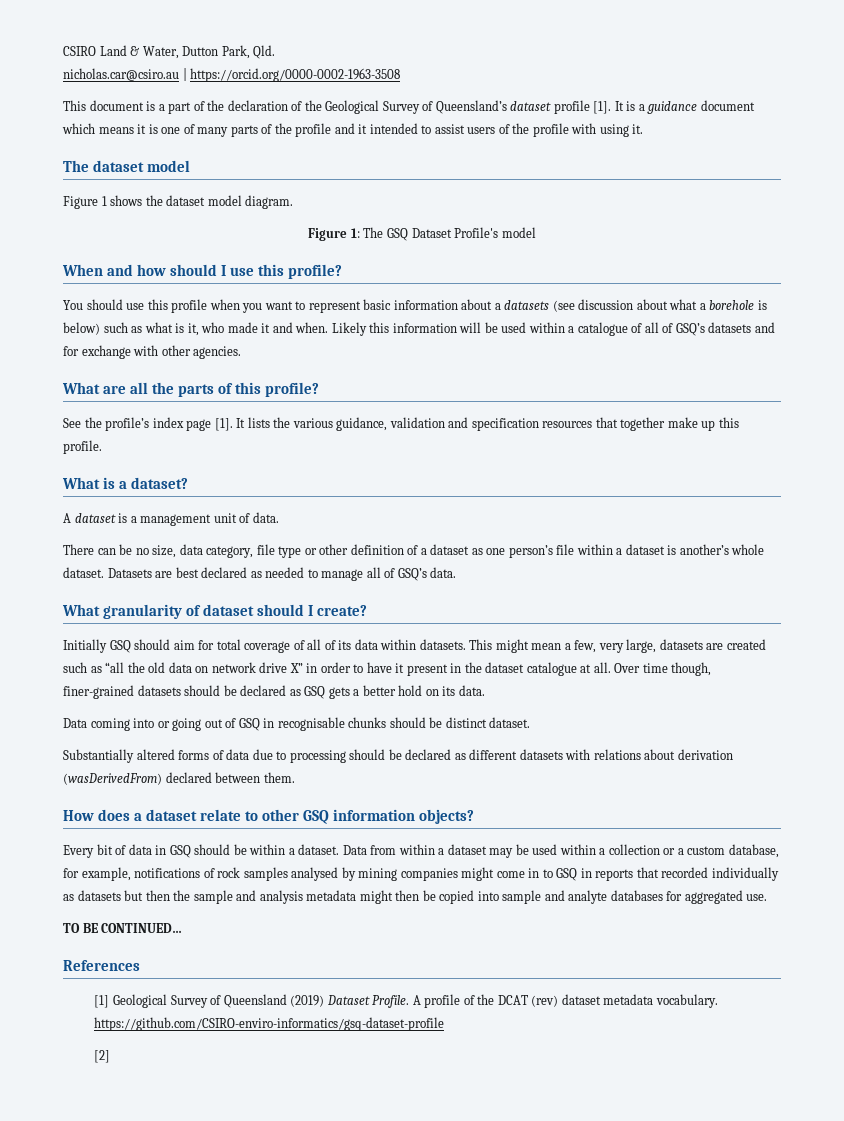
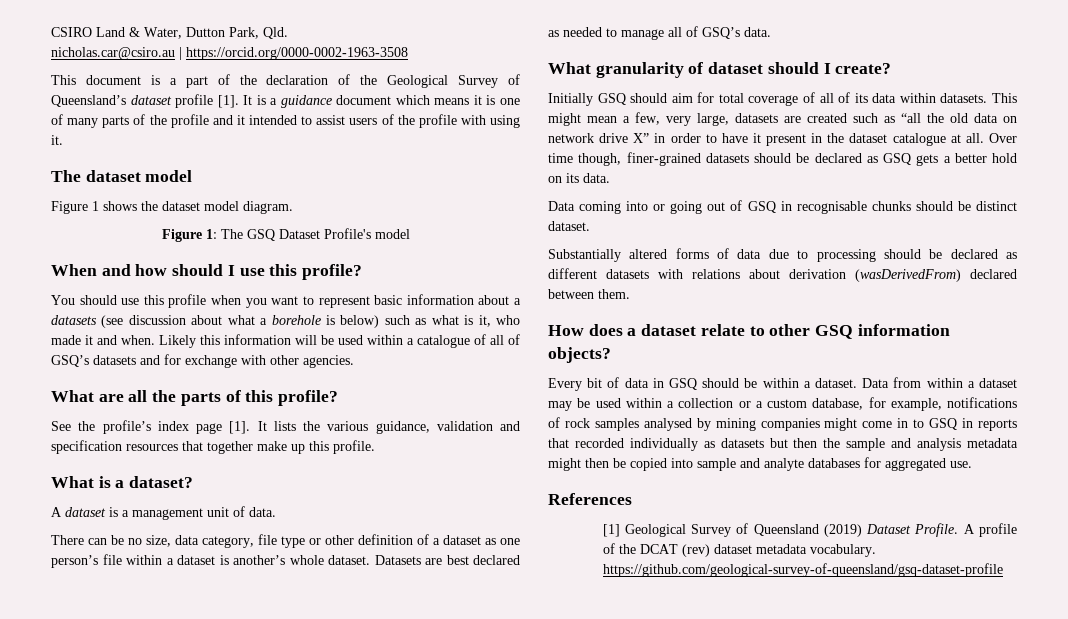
- TO BE CONTINUED…
- A profile of the DCAT (rev) dataset metadata vocabulary. https://github.com/CSIRO-enviro-informatics/gsq-dataset-profile
- [2]
+ A profile of the DCAT (rev) dataset metadata vocabulary. https://github.com/geological-survey-of-queensland/gsq-dataset-profile

